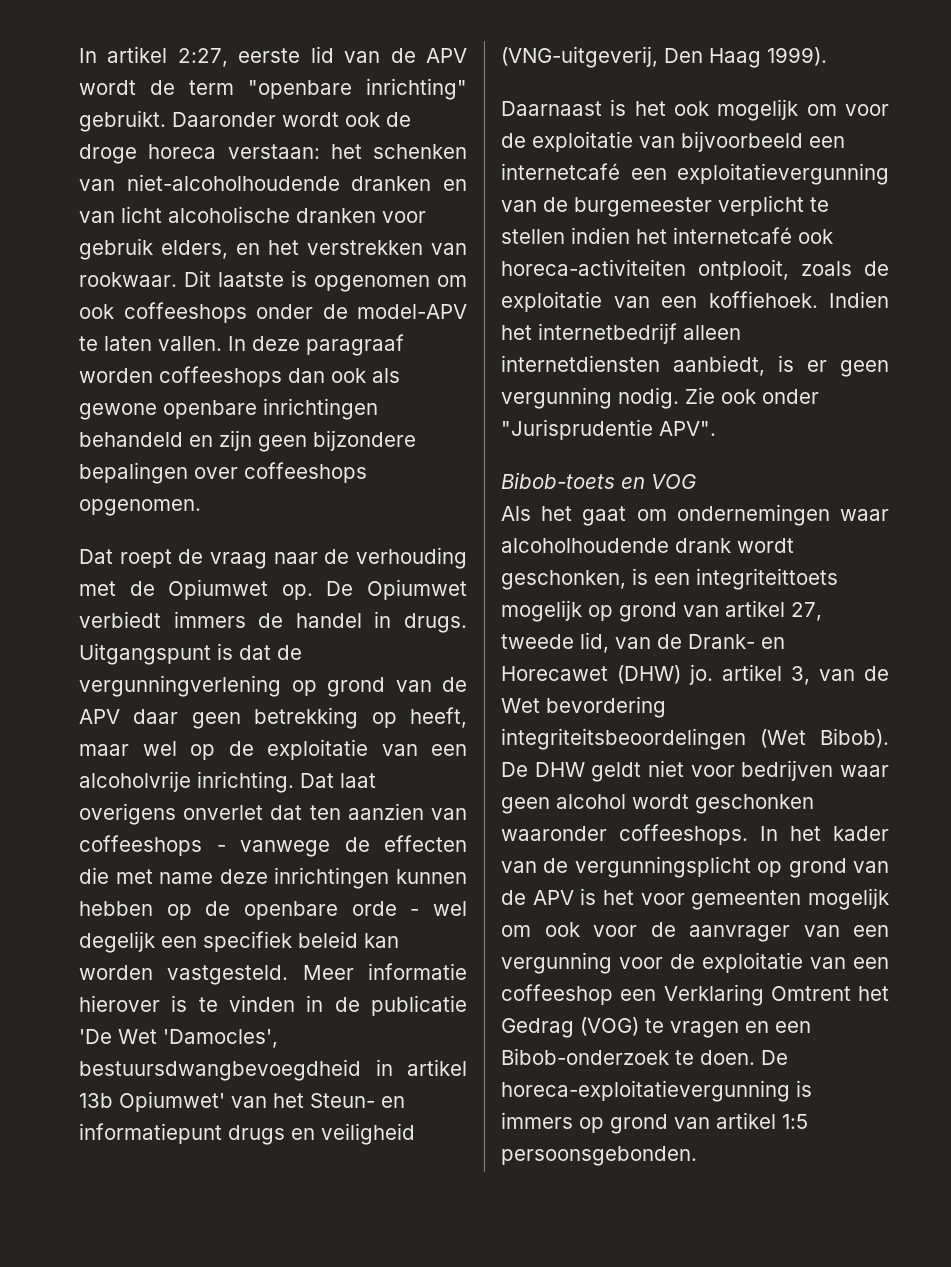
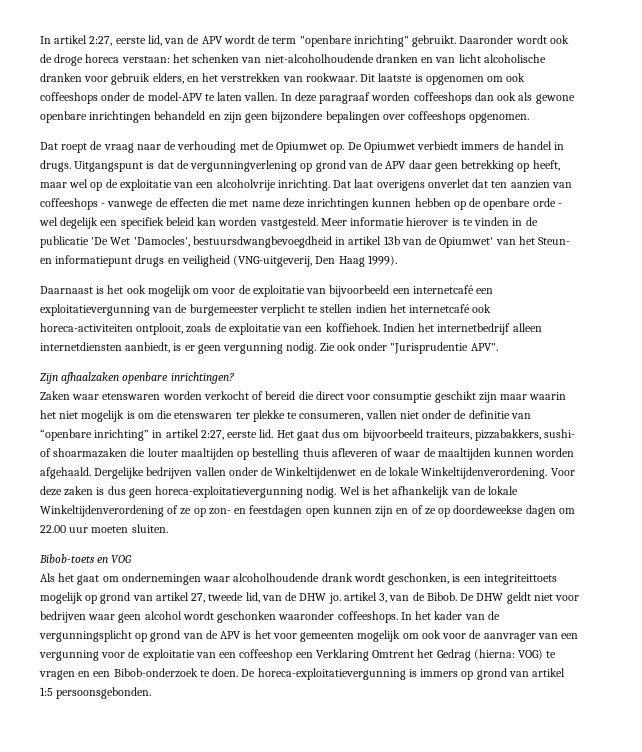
- In artikel 2:27, eerste lid van de APV wordt de term "openbare inrichting" gebruikt.
+ In artikel 2:27, eerste lid, van de APV wordt de term "openbare inrichting" gebruikt.
- Meer informatie hierover is te vinden in de publicatie 'De Wet 'Damocles', bestuursdwangbevoegdheid in artikel 13b Opiumwet' van het Steun- en informatiepunt drugs en veiligheid (VNG-uitgeverij, Den Haag 1999).
+ Meer informatie hierover is te vinden in de publicatie 'De Wet 'Damocles', bestuursdwangbevoegdheid in artikel 13b van de Opiumwet' van het Steun- en informatiepunt drugs en veiligheid (VNG-uitgeverij, Den Haag 1999).
+ Zijn afhaalzaken openbare inrichtingen?
+ Zaken waar etenswaren worden verkocht of bereid die direct voor consumptie geschikt zijn maar waarin het niet mogelijk is om die etenswaren ter plekke te consumeren, vallen niet onder de definitie van “openbare inrichting” in artikel 2:27, eerste lid. Het gaat dus om bijvoorbeeld traiteurs, pizzabakkers, sushi- of shoarmazaken die louter maaltijden op bestelling thuis afleveren of waar de maaltijden kunnen worden afgehaald. Dergelijke bedrijven vallen onder de Winkeltijdenwet en de lokale Winkeltijdenverordening. Voor deze zaken is dus geen horeca-exploitatievergunning nodig. Wel is het afhankelijk van de lokale Winkeltijdenverordening of ze op zon- en feestdagen open kunnen zijn en of ze op doordeweekse dagen om 22.00 uur moeten sluiten.
- Als het gaat om ondernemingen waar alcoholhoudende drank wordt geschonken, is een integriteittoets mogelijk op grond van artikel 27, tweede lid, van de Drank- en Horecawet (DHW) jo. artikel 3, van de Wet bevordering integriteitsbeoordelingen (Wet Bibob).
+ Als het gaat om ondernemingen waar alcoholhoudende drank wordt geschonken, is een integriteittoets mogelijk op grond van artikel 27, tweede lid, van de DHW jo. artikel 3, van de Bibob.
- In het kader van de vergunningsplicht op grond van de APV is het voor gemeenten mogelijk om ook voor de aanvrager van een vergunning voor de exploitatie van een coffeeshop een Verklaring Omtrent het Gedrag (VOG) te vragen en een Bibob-onderzoek te doen.
+ In het kader van de vergunningsplicht op grond van de APV is het voor gemeenten mogelijk om ook voor de aanvrager van een vergunning voor de exploitatie van een coffeeshop een Verklaring Omtrent het Gedrag (hierna: VOG) te vragen en een Bibob-onderzoek te doen.

